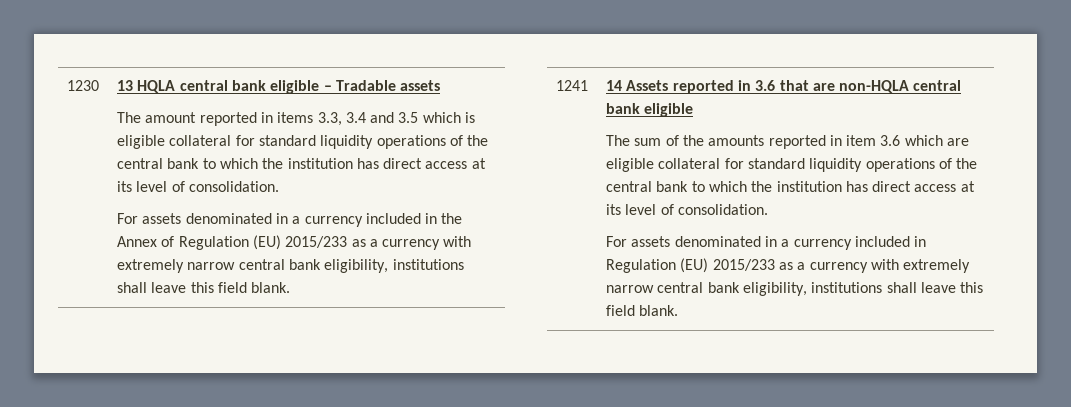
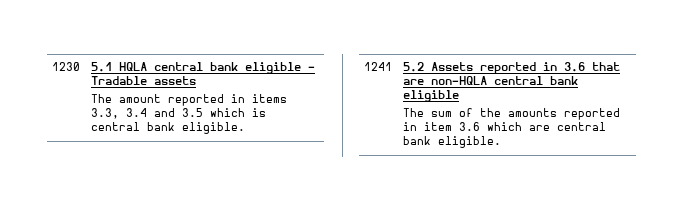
- 13 HQLA central bank eligible – Tradable assets
+ 5.1 HQLA central bank eligible – Tradable assets
- The amount reported in items 3.3, 3.4 and 3.5 which is eligible collateral for standard liquidity operations of the central bank to which the institution has direct access at its level of consolidation.
- For assets denominated in a currency included in the Annex of Regulation (EU) 2015/233 as a currency with extremely narrow central bank eligibility, institutions shall leave this field blank.
+ The amount reported in items 3.3, 3.4 and 3.5 which is central bank eligible.
- 14 Assets reported in 3.6 that are non-HQLA central bank eligible
+ 5.2 Assets reported in 3.6 that are non-HQLA central bank eligible
- The sum of the amounts reported in item 3.6 which are eligible collateral for standard liquidity operations of the central bank to which the institution has direct access at its level of consolidation.
- For assets denominated in a currency included in Regulation (EU) 2015/233 as a currency with extremely narrow central bank eligibility, institutions shall leave this field blank.
+ The sum of the amounts reported in item 3.6 which are central bank eligible.

